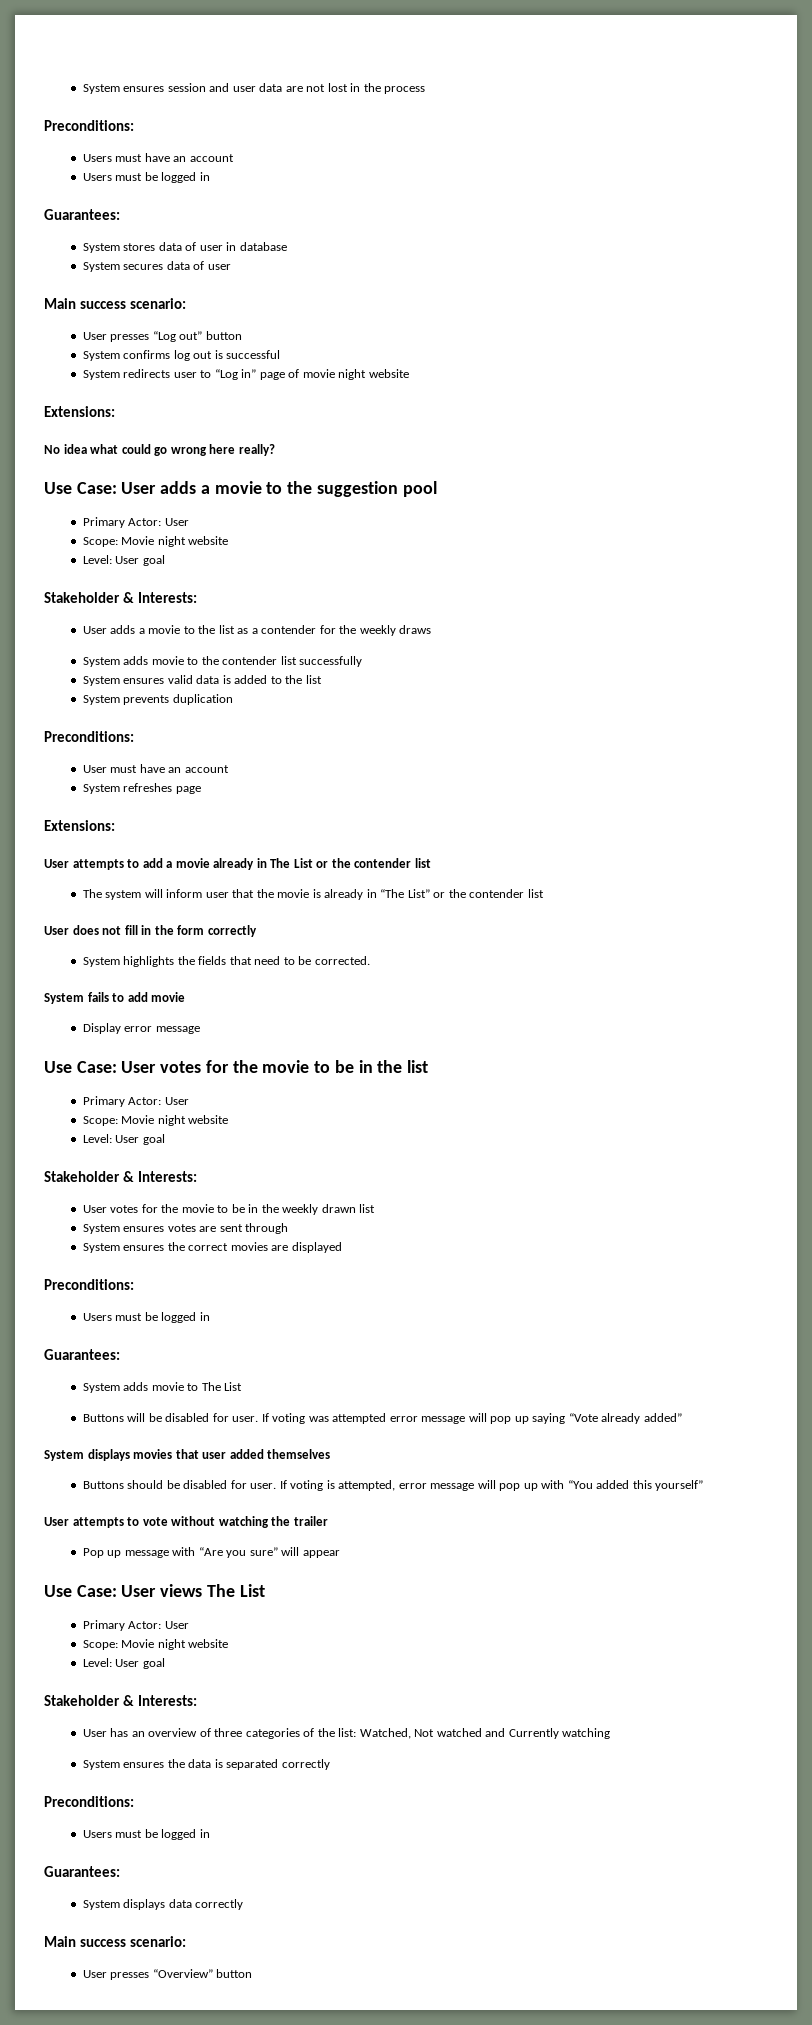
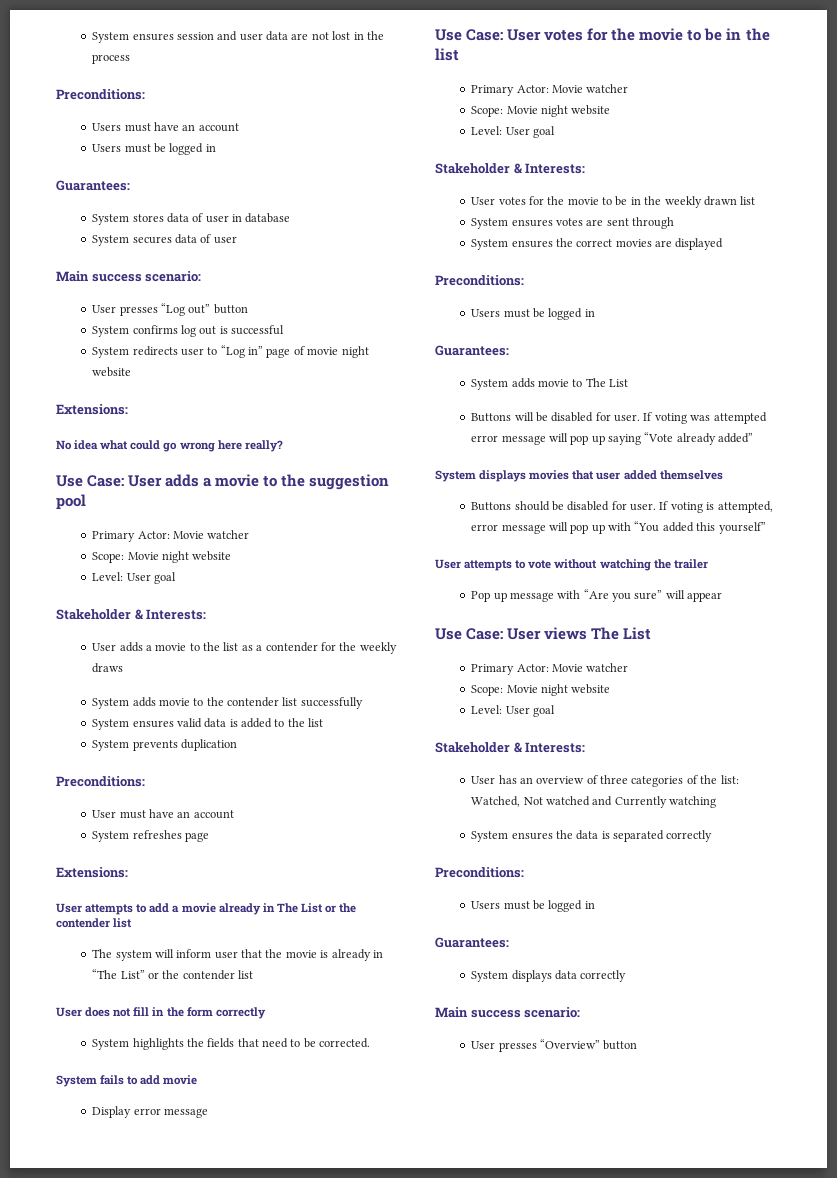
  Use Case: User adds a movie to the suggestion pool
- Primary Actor: User
+ Primary Actor: Movie watcher
  Use Case: User votes for the movie to be in the list
- Primary Actor: User
+ Primary Actor: Movie watcher
  Use Case: User views The List
- Primary Actor: User
+ Primary Actor: Movie watcher

